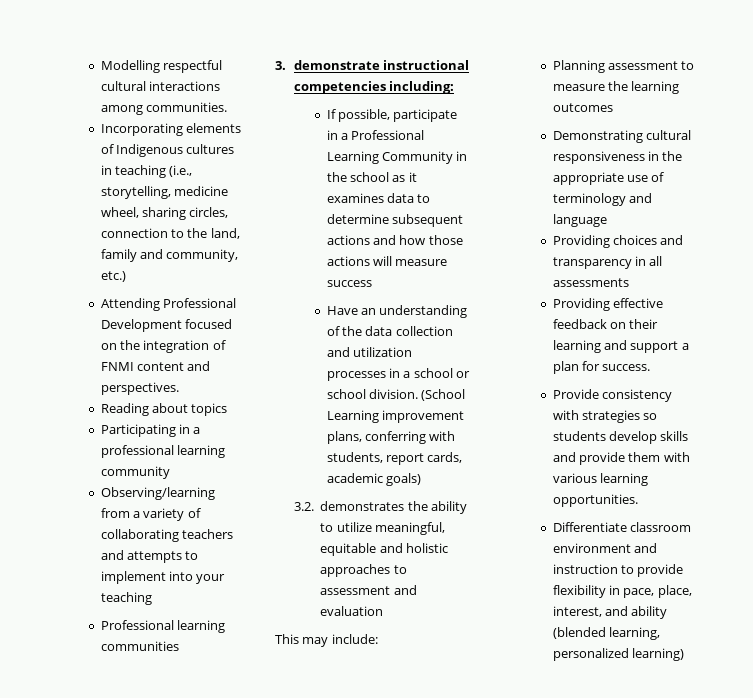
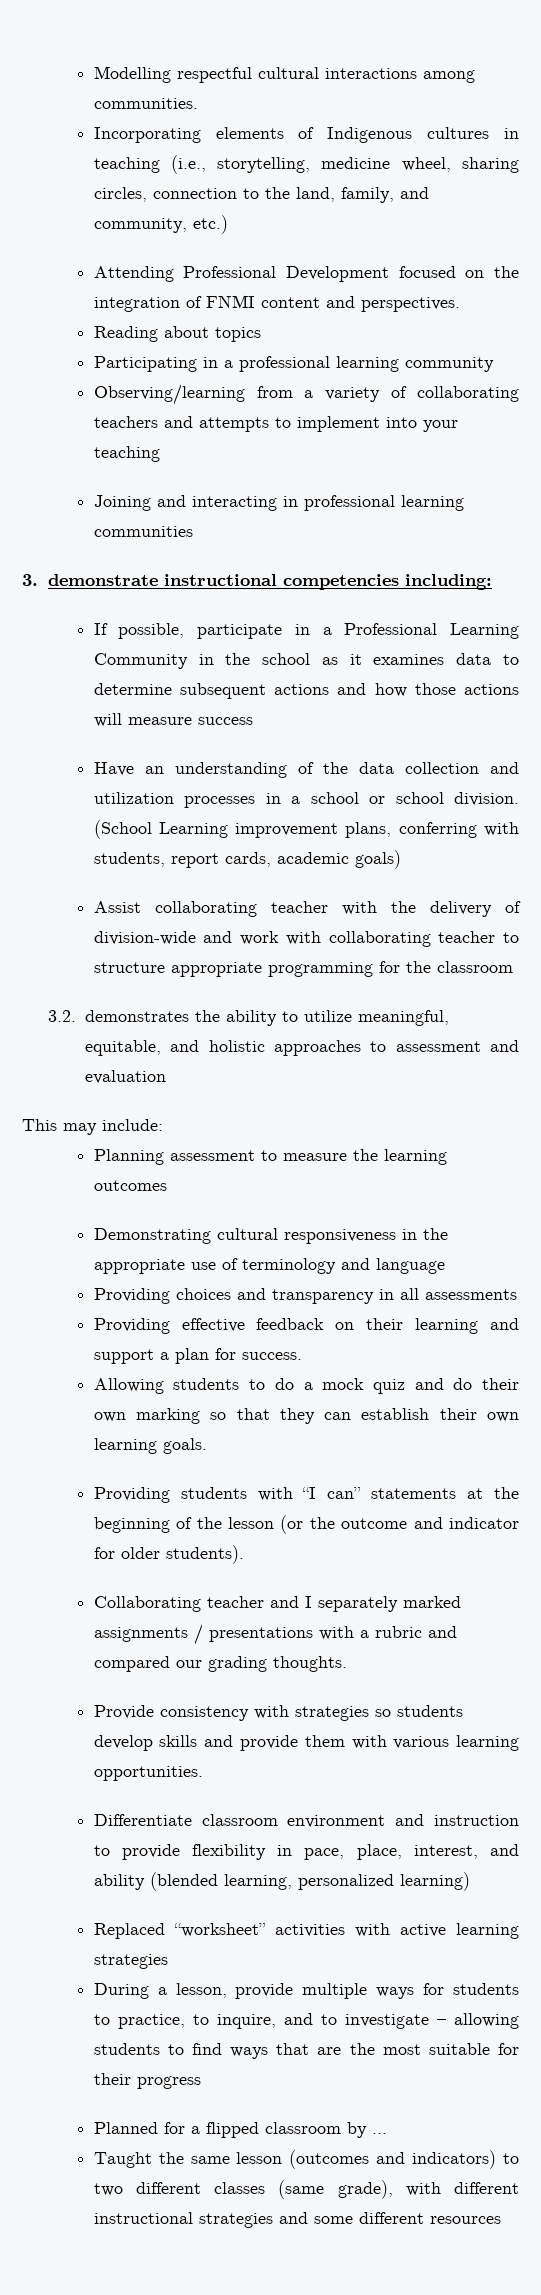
- Incorporating elements of Indigenous cultures in teaching (i.e., storytelling, medicine wheel, sharing circles, connection to the land, family and community, etc.)
+ Incorporating elements of Indigenous cultures in teaching (i.e., storytelling, medicine wheel, sharing circles, connection to the land, family, and community, etc.)
- Professional learning communities
+ Joining and interacting in professional learning communities
+ Assist collaborating teacher with the delivery of division-wide and work with collaborating teacher to structure appropriate programming for the classroom
- 3.2. demonstrates the ability to utilize meaningful, equitable and holistic approaches to assessment and evaluation
+ 3.2. demonstrates the ability to utilize meaningful, equitable, and holistic approaches to assessment and evaluation
+ Allowing students to do a mock quiz and do their own marking so that they can establish their own learning goals.
+ Providing students with “I can” statements at the beginning of the lesson (or the outcome and indicator for older students).
+ Collaborating teacher and I separately marked assignments / presentations with a rubric and compared our grading thoughts.
+ Replaced “worksheet” activities with active learning strategies
+ During a lesson, provide multiple ways for students to practice, to inquire, and to investigate – allowing students to find ways that are the most suitable for their progress
+ Planned for a flipped classroom by …
+ Taught the same lesson (outcomes and indicators) to two different classes (same grade), with different instructional strategies and some different resources

